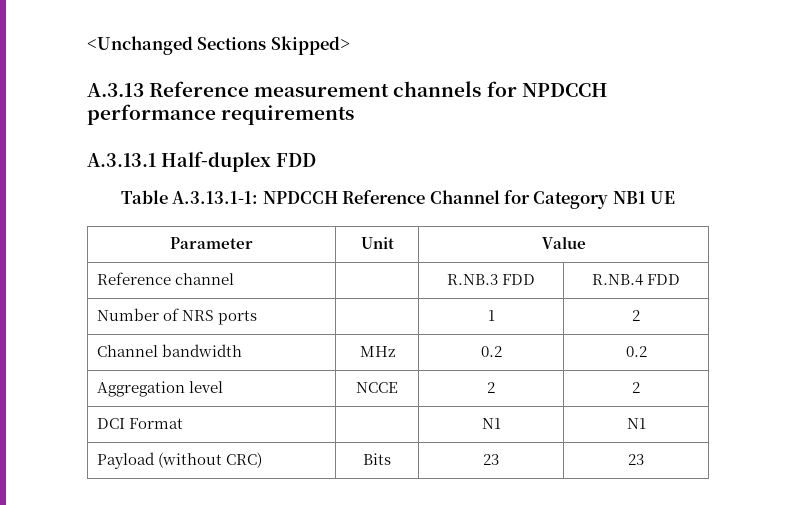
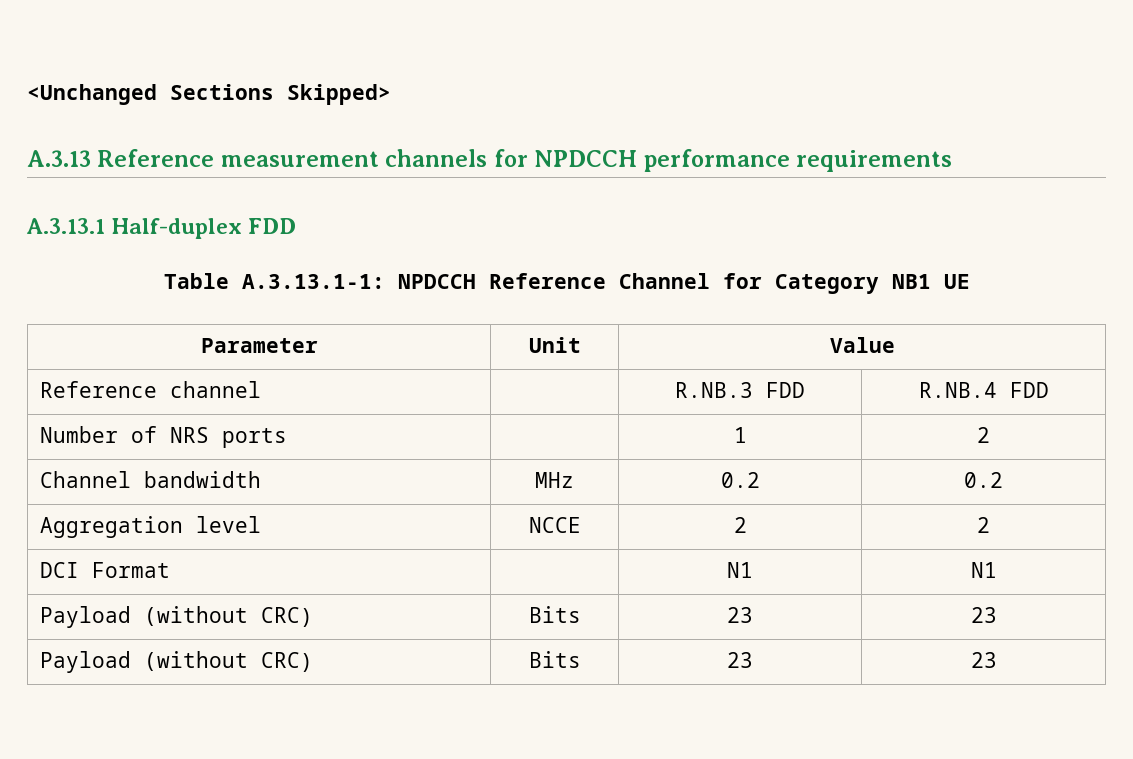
  DCI Format | | N1 | N1
+ Payload (without CRC) | Bits | 23 | 23

